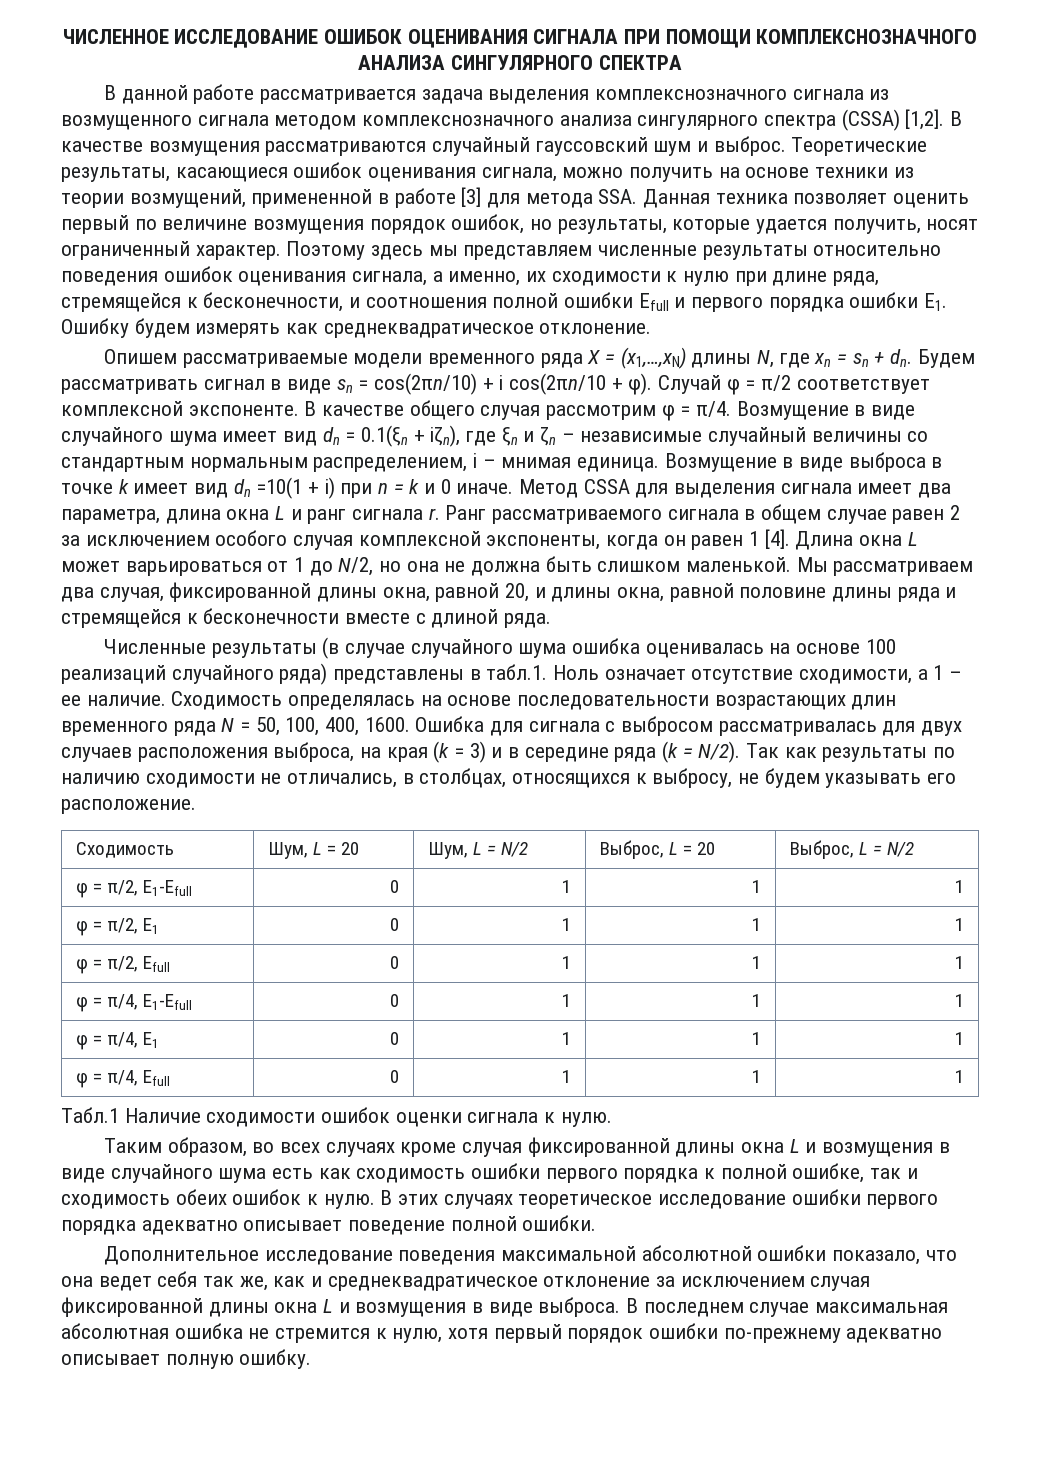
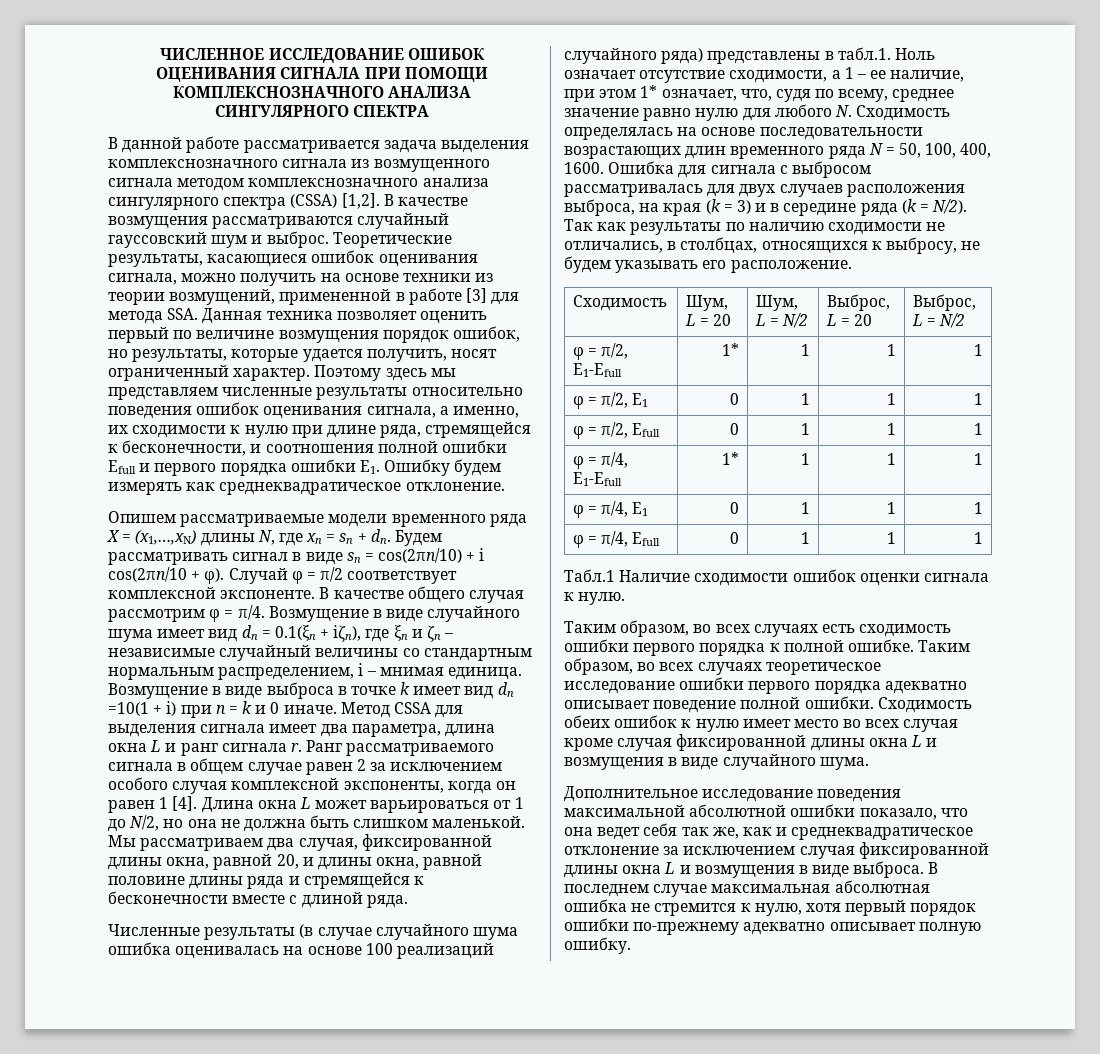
- Численные результаты (в случае случайного шума ошибка оценивалась на основе 100 реализаций случайного ряда) представлены в табл.1. Ноль означает отсутствие сходимости, а 1 – ее наличие. Сходимость определялась на основе последовательности возрастающих длин временного ряда N = 50, 100, 400, 1600.
+ Численные результаты (в случае случайного шума ошибка оценивалась на основе 100 реализаций случайного ряда) представлены в табл.1. Ноль означает отсутствие сходимости, а 1 – ее наличие, при этом 1* означает, что, судя по всему, среднее значение равно нулю для любого N. Сходимость определялась на основе последовательности возрастающих длин временного ряда N = 50, 100, 400, 1600.
- φ = π/2, E1-Efull | 0 | 1 | 1 | 1
+ φ = π/2, E1-Efull | 1* | 1 | 1 | 1
- φ = π/4, E1-Efull | 0 | 1 | 1 | 1
+ φ = π/4, E1-Efull | 1* | 1 | 1 | 1
- Таким образом, во всех случаях кроме случая фиксированной длины окна L и возмущения в виде случайного шума есть как сходимость ошибки первого порядка к полной ошибке, так и сходимость обеих ошибок к нулю. В этих случаях теоретическое исследование ошибки первого порядка адекватно описывает поведение полной ошибки.
+ Таким образом, во всех случаях есть сходимость ошибки первого порядка к полной ошибке. Таким образом, во всех случаях теоретическое исследование ошибки первого порядка адекватно описывает поведение полной ошибки. Сходимость обеих ошибок к нулю имеет место во всех случая кроме случая фиксированной длины окна L и возмущения в виде случайного шума.

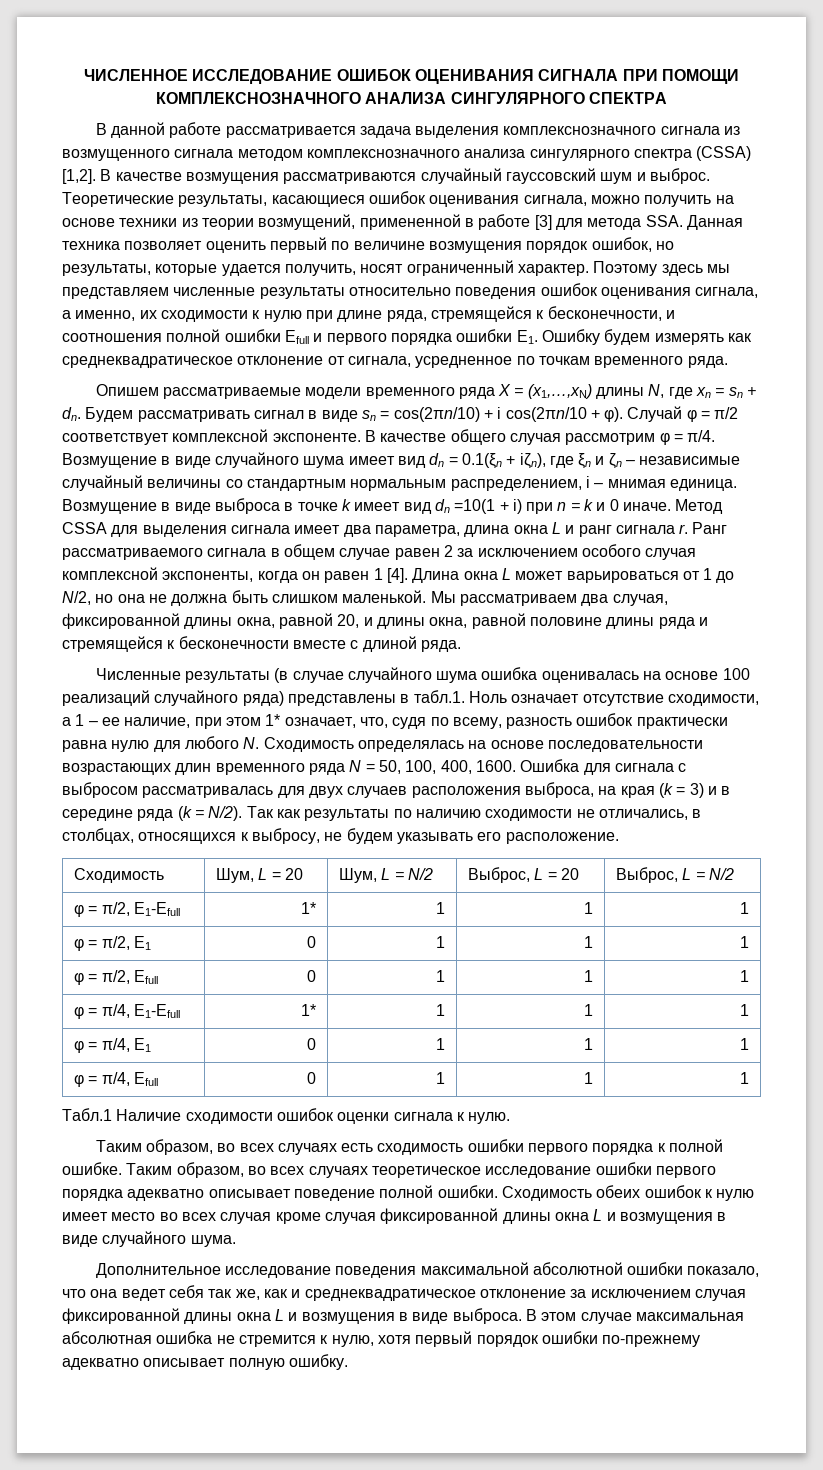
- Поэтому здесь мы представляем численные результаты относительно поведения ошибок оценивания сигнала, а именно, их сходимости к нулю при длине ряда, стремящейся к бесконечности, и соотношения полной ошибки Efull и первого порядка ошибки E1. Ошибку будем измерять как среднеквадратическое отклонение.
+ Поэтому здесь мы представляем численные результаты относительно поведения ошибок оценивания сигнала, а именно, их сходимости к нулю при длине ряда, стремящейся к бесконечности, и соотношения полной ошибки Efull и первого порядка ошибки E1. Ошибку будем измерять как среднеквадратическое отклонение от сигнала, усредненное по точкам временного ряда.
- Численные результаты (в случае случайного шума ошибка оценивалась на основе 100 реализаций случайного ряда) представлены в табл.1. Ноль означает отсутствие сходимости, а 1 – ее наличие, при этом 1* означает, что, судя по всему, среднее значение равно нулю для любого N. Сходимость определялась на основе последовательности возрастающих длин временного ряда N = 50, 100, 400, 1600.
+ Численные результаты (в случае случайного шума ошибка оценивалась на основе 100 реализаций случайного ряда) представлены в табл.1. Ноль означает отсутствие сходимости, а 1 – ее наличие, при этом 1* означает, что, судя по всему, разность ошибок практически равна нулю для любого N. Сходимость определялась на основе последовательности возрастающих длин временного ряда N = 50, 100, 400, 1600.
- В последнем случае максимальная абсолютная ошибка не стремится к нулю, хотя первый порядок ошибки по-прежнему адекватно описывает полную ошибку.
+ В этом случае максимальная абсолютная ошибка не стремится к нулю, хотя первый порядок ошибки по-прежнему адекватно описывает полную ошибку.

